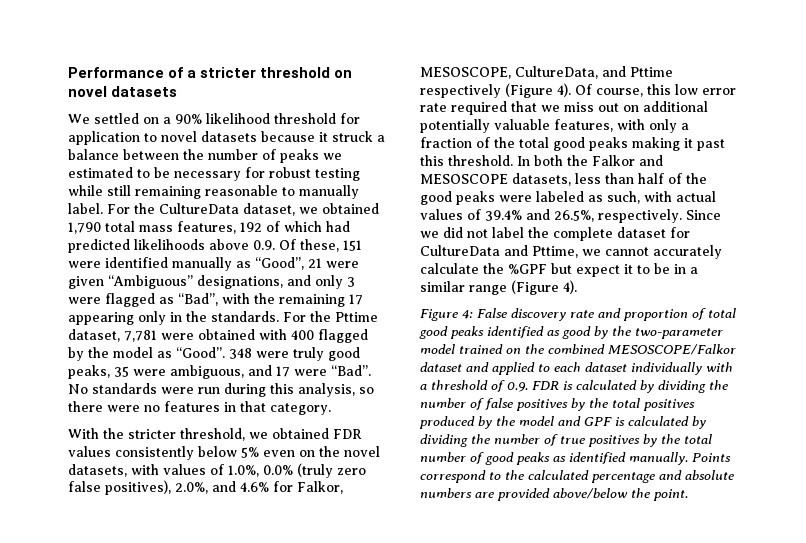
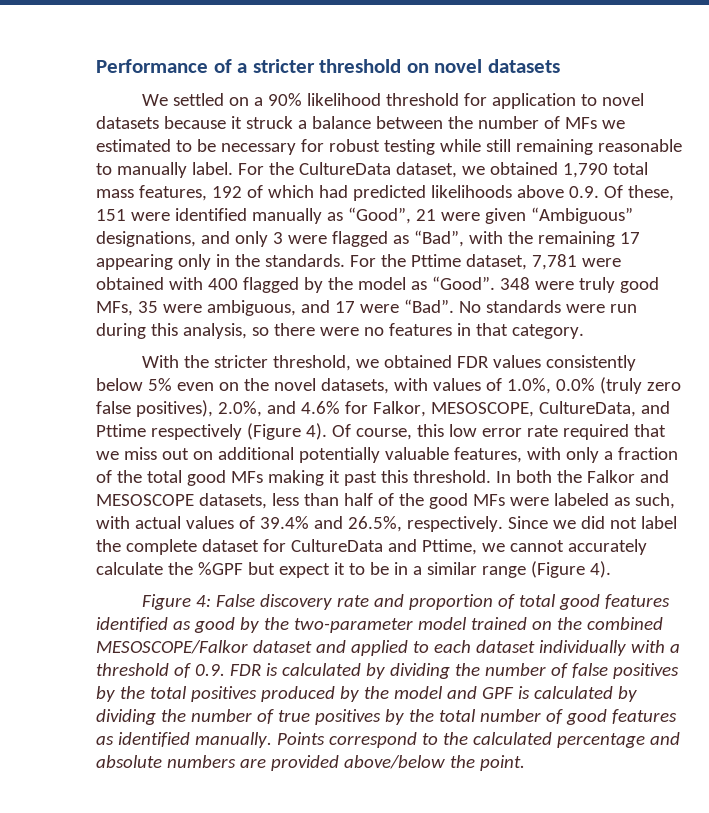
- We settled on a 90% likelihood threshold for application to novel datasets because it struck a balance between the number of peaks we estimated to be necessary for robust testing while still remaining reasonable to manually label.
+ We settled on a 90% likelihood threshold for application to novel datasets because it struck a balance between the number of MFs we estimated to be necessary for robust testing while still remaining reasonable to manually label.
- 348 were truly good peaks, 35 were ambiguous, and 17 were “Bad”.
+ 348 were truly good MFs, 35 were ambiguous, and 17 were “Bad”.
- Of course, this low error rate required that we miss out on additional potentially valuable features, with only a fraction of the total good peaks making it past this threshold.
+ Of course, this low error rate required that we miss out on additional potentially valuable features, with only a fraction of the total good MFs making it past this threshold.
- In both the Falkor and MESOSCOPE datasets, less than half of the good peaks were labeled as such, with actual values of 39.4% and 26.5%, respectively.
+ In both the Falkor and MESOSCOPE datasets, less than half of the good MFs were labeled as such, with actual values of 39.4% and 26.5%, respectively.
- False discovery rate and proportion of total good peaks identified as good by the two-parameter model trained on the combined MESOSCOPE/Falkor dataset and applied to each dataset individually with a threshold of 0.9. FDR is calculated by dividing the number of false positives by the total positives produced by the model and GPF is calculated by dividing the number of true positives by the total number of good peaks as identified manually.
+ False discovery rate and proportion of total good features identified as good by the two-parameter model trained on the combined MESOSCOPE/Falkor dataset and applied to each dataset individually with a threshold of 0.9. FDR is calculated by dividing the number of false positives by the total positives produced by the model and GPF is calculated by dividing the number of true positives by the total number of good features as identified manually.

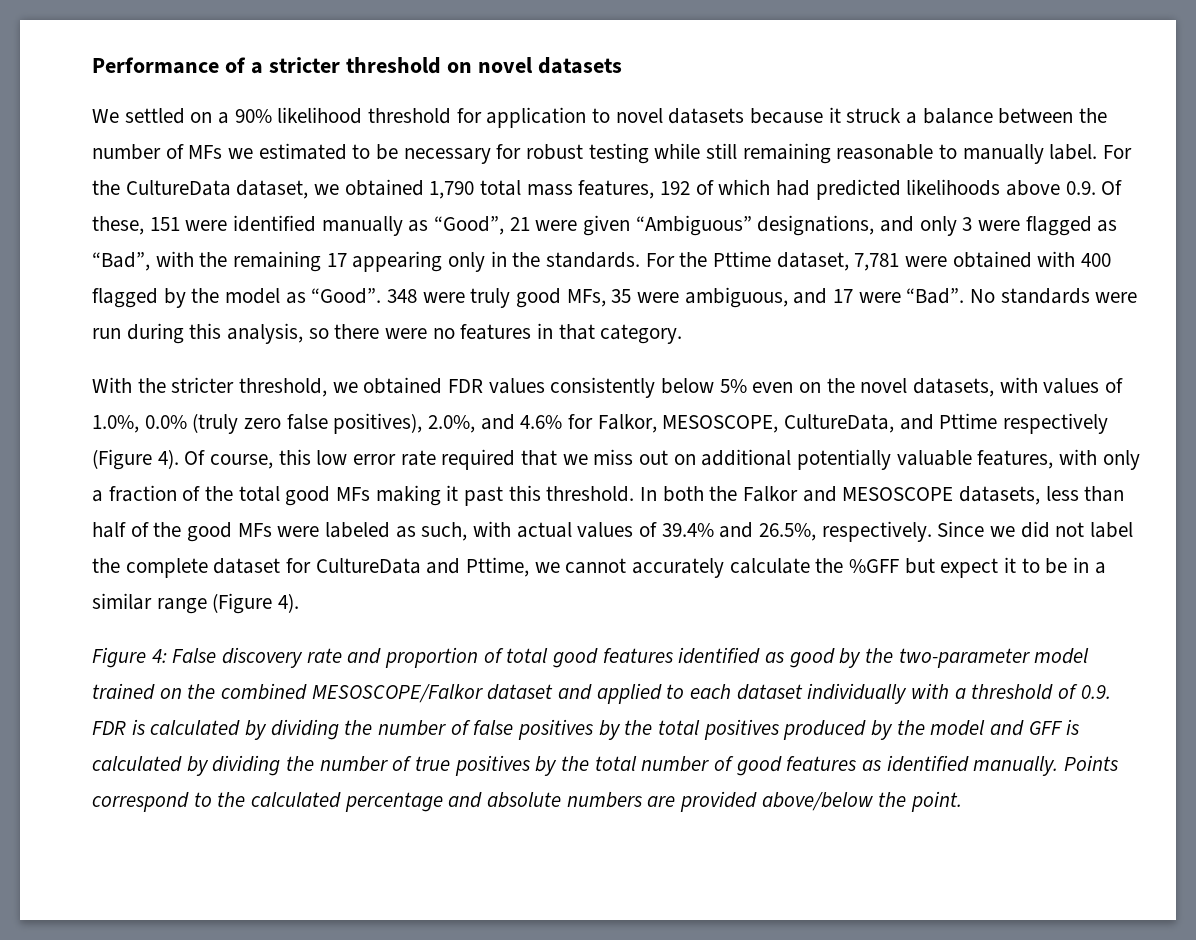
- Since we did not label the complete dataset for CultureData and Pttime, we cannot accurately calculate the %GPF but expect it to be in a similar range (Figure 4).
+ Since we did not label the complete dataset for CultureData and Pttime, we cannot accurately calculate the %GFF but expect it to be in a similar range (Figure 4).
- False discovery rate and proportion of total good features identified as good by the two-parameter model trained on the combined MESOSCOPE/Falkor dataset and applied to each dataset individually with a threshold of 0.9. FDR is calculated by dividing the number of false positives by the total positives produced by the model and GPF is calculated by dividing the number of true positives by the total number of good features as identified manually.
+ False discovery rate and proportion of total good features identified as good by the two-parameter model trained on the combined MESOSCOPE/Falkor dataset and applied to each dataset individually with a threshold of 0.9. FDR is calculated by dividing the number of false positives by the total positives produced by the model and GFF is calculated by dividing the number of true positives by the total number of good features as identified manually.

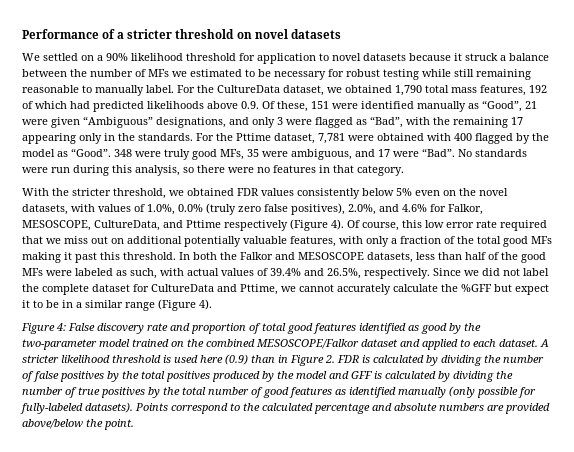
- False discovery rate and proportion of total good features identified as good by the two-parameter model trained on the combined MESOSCOPE/Falkor dataset and applied to each dataset individually with a threshold of 0.9. FDR is calculated by dividing the number of false positives by the total positives produced by the model and GFF is calculated by dividing the number of true positives by the total number of good features as identified manually.
+ False discovery rate and proportion of total good features identified as good by the two-parameter model trained on the combined MESOSCOPE/Falkor dataset and applied to each dataset. A stricter likelihood threshold is used here (0.9) than in Figure 2. FDR is calculated by dividing the number of false positives by the total positives produced by the model and GFF is calculated by dividing the number of true positives by the total number of good features as identified manually (only possible for fully-labeled datasets).

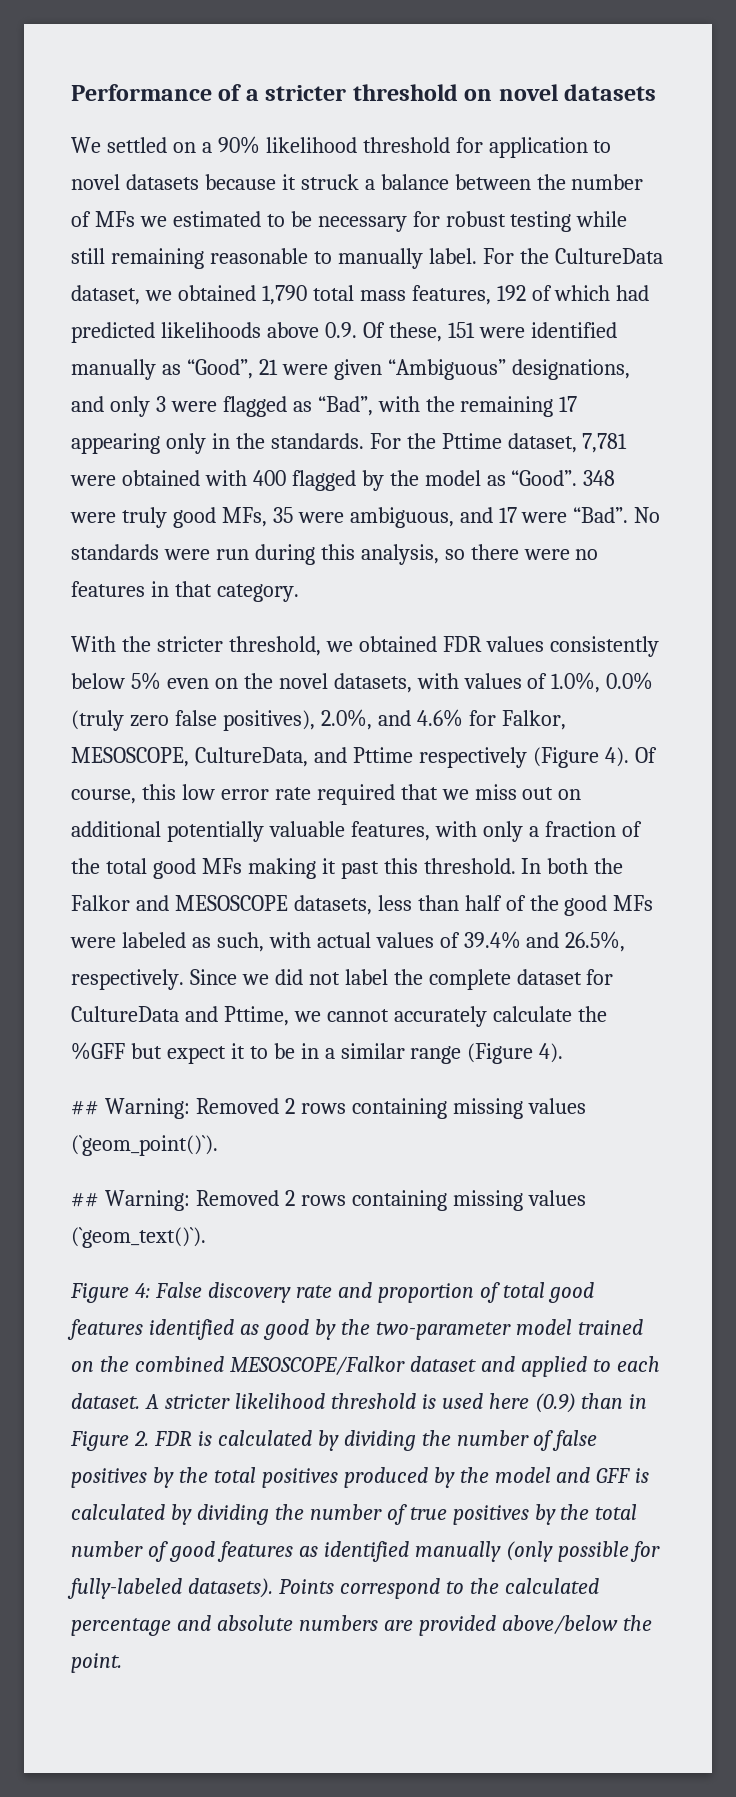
+ ## Warning: Removed 2 rows containing missing values (`geom_point()`).
+ ## Warning: Removed 2 rows containing missing values (`geom_text()`).

